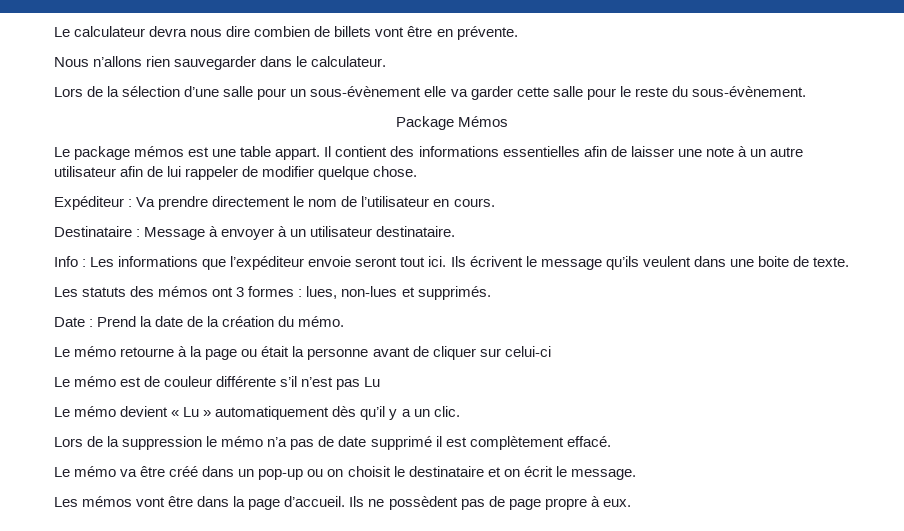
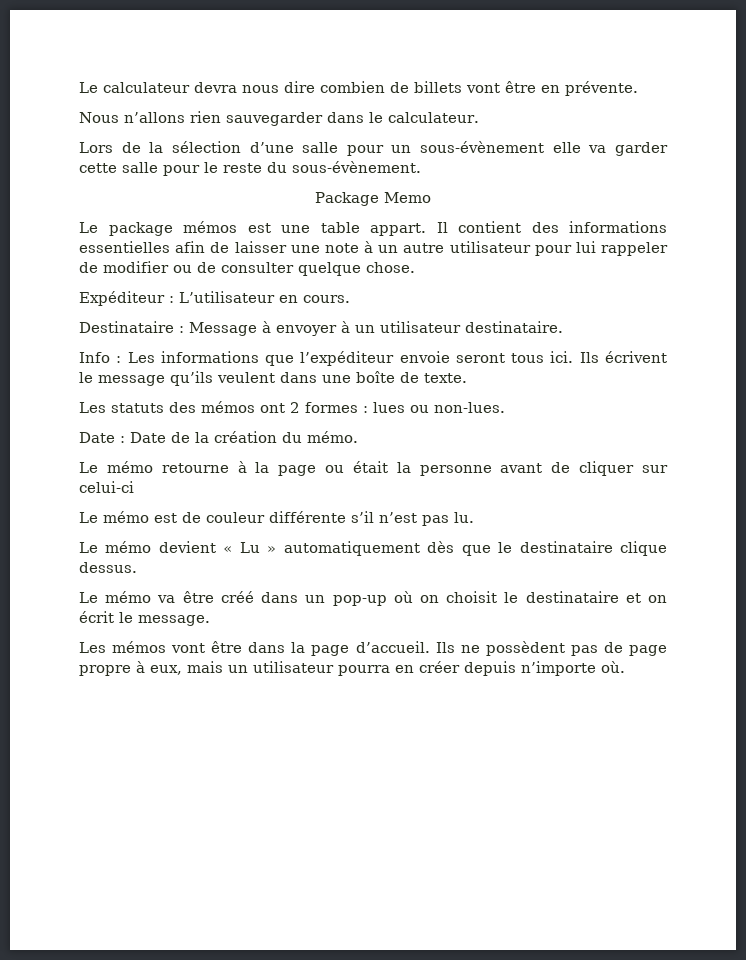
- Package Mémos
+ Package Memo
- Il contient des informations essentielles afin de laisser une note à un autre utilisateur afin de lui rappeler de modifier quelque chose.
+ Il contient des informations essentielles afin de laisser une note à un autre utilisateur pour lui rappeler de modifier ou de consulter quelque chose.
- Expéditeur : Va prendre directement le nom de l’utilisateur en cours.
+ Expéditeur : L’utilisateur en cours.
- Info : Les informations que l’expéditeur envoie seront tout ici.
+ Info : Les informations que l’expéditeur envoie seront tous ici.
- Ils écrivent le message qu’ils veulent dans une boite de texte.
+ Ils écrivent le message qu’ils veulent dans une boîte de texte.
- Les statuts des mémos ont 3 formes : lues, non-lues et supprimés.
+ Les statuts des mémos ont 2 formes : lues ou non-lues.
- Date : Prend la date de la création du mémo.
+ Date : Date de la création du mémo.
- Le mémo est de couleur différente s’il n’est pas Lu
+ Le mémo est de couleur différente s’il n’est pas lu.
- Le mémo devient « Lu » automatiquement dès qu’il y a un clic.
- Lors de la suppression le mémo n’a pas de date supprimé il est complètement effacé.
+ Le mémo devient « Lu » automatiquement dès que le destinataire clique dessus.
- Le mémo va être créé dans un pop-up ou on choisit le destinataire et on écrit le message.
+ Le mémo va être créé dans un pop-up où on choisit le destinataire et on écrit le message.
- Ils ne possèdent pas de page propre à eux.
+ Ils ne possèdent pas de page propre à eux, mais un utilisateur pourra en créer depuis n’importe où.

